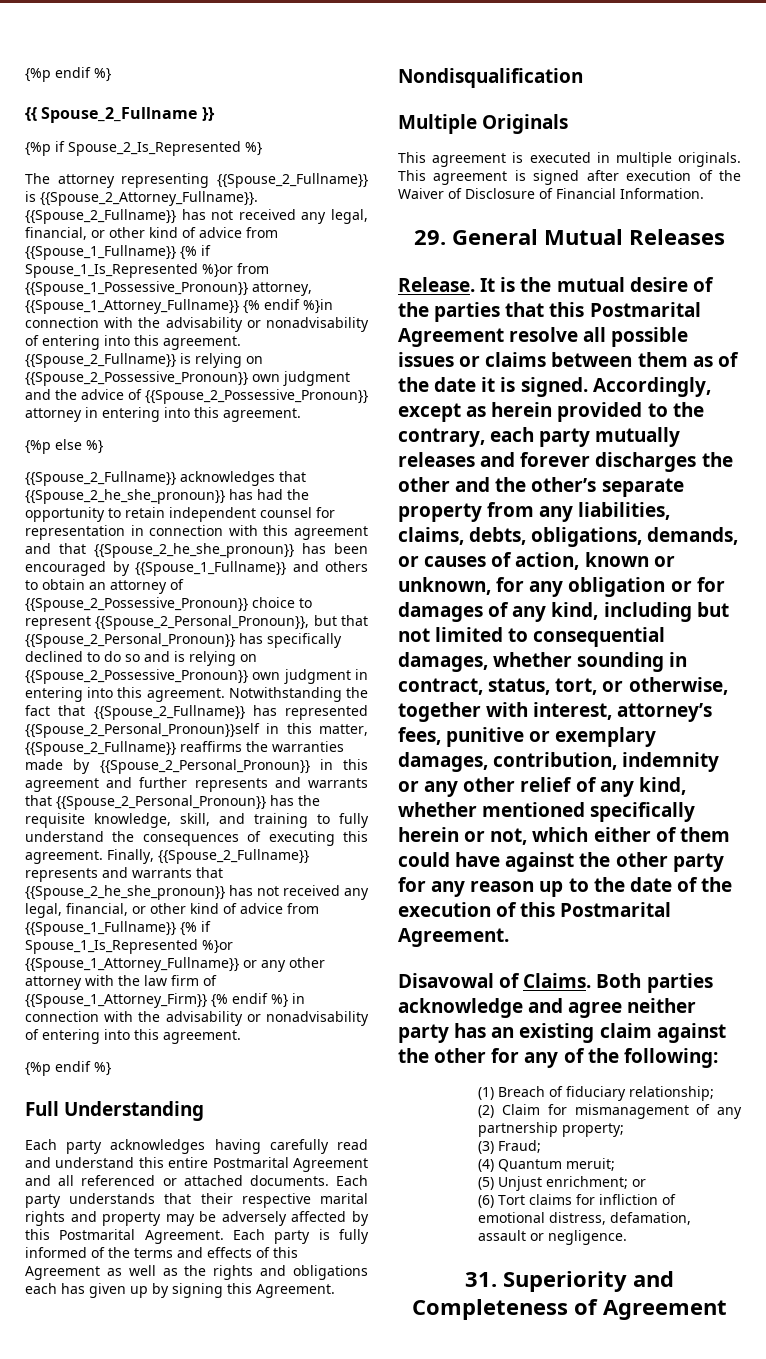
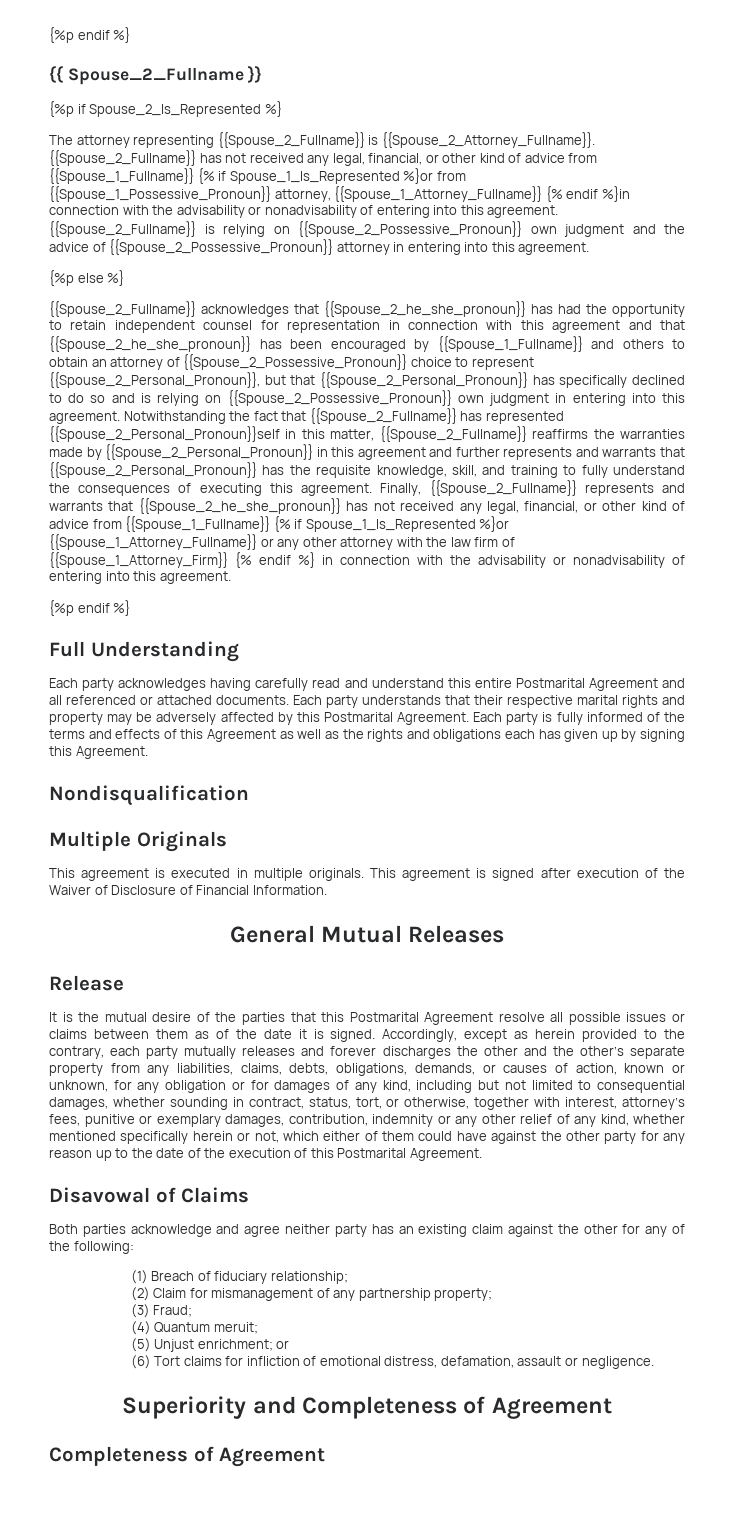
- 29. General Mutual Releases
+ General Mutual Releases
- Release. It is the mutual desire of the parties that this Postmarital Agreement resolve all possible issues or claims between them as of the date it is signed.
+ Release
+ It is the mutual desire of the parties that this Postmarital Agreement resolve all possible issues or claims between them as of the date it is signed.
- Disavowal of Claims. Both parties acknowledge and agree neither party has an existing claim against the other for any of the following:
+ Disavowal of Claims
+ Both parties acknowledge and agree neither party has an existing claim against the other for any of the following:
- 31. Superiority and Completeness of Agreement
+ Superiority and Completeness of Agreement
+ Completeness of Agreement

